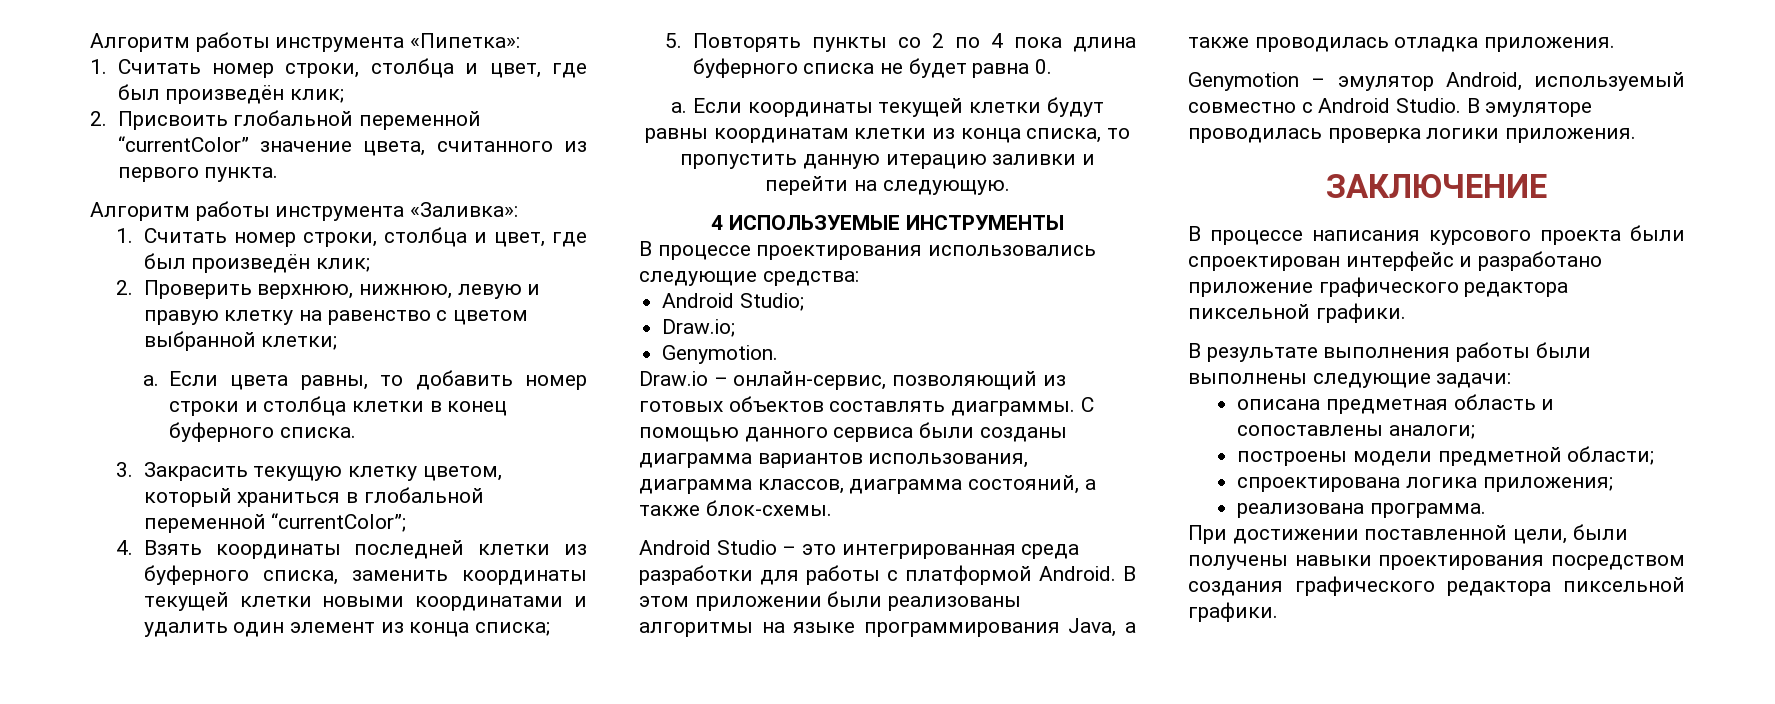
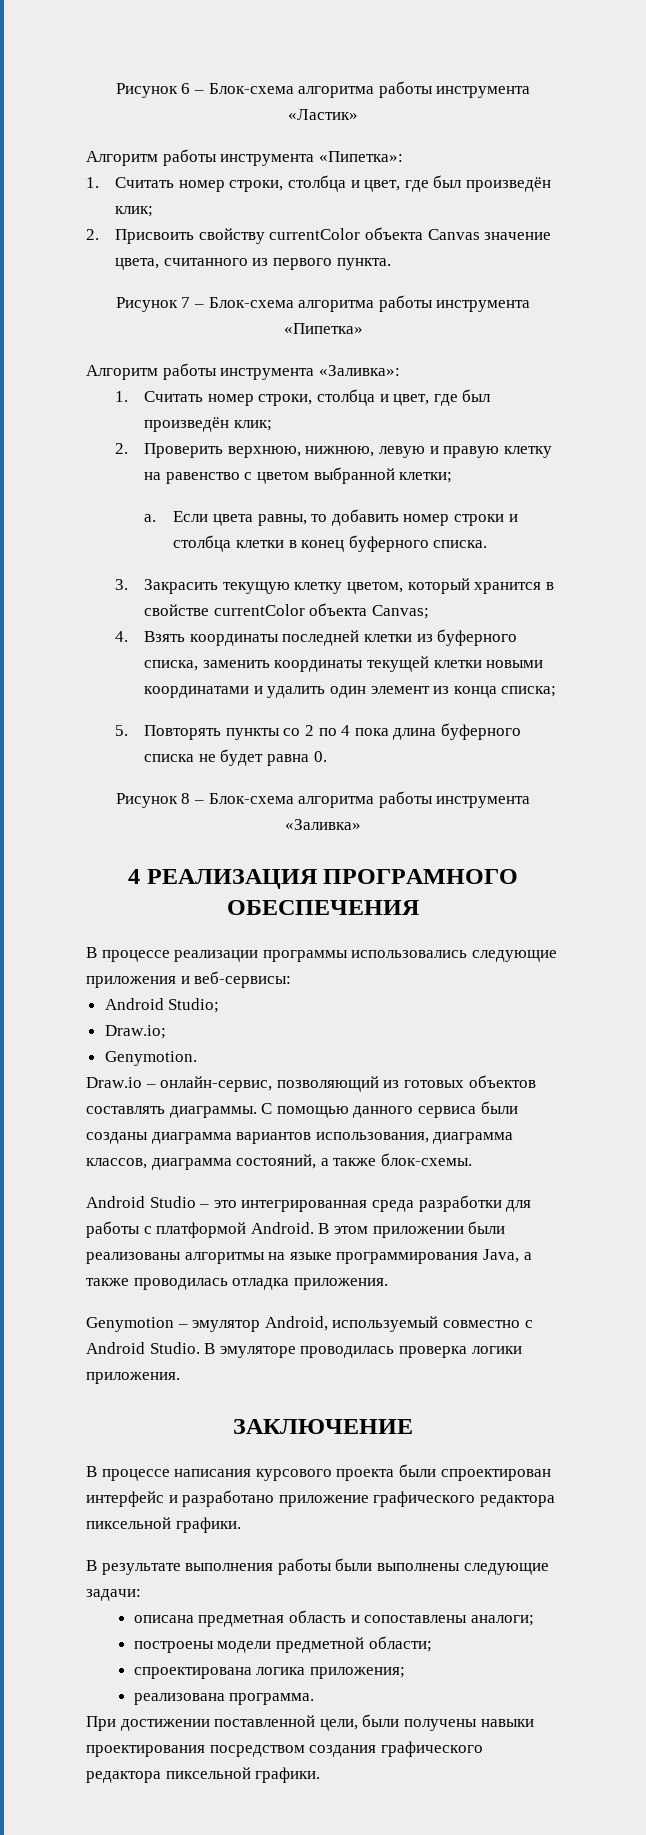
+ Рисунок 6 – Блок-схема алгоритма работы инструмента «Ластик»
- 2. Присвоить глобальной переменной “currentColor” значение цвета, считанного из первого пункта.
+ 2. Присвоить свойству currentColor объекта Canvas значение цвета, считанного из первого пункта.
+ Рисунок 7 – Блок-схема алгоритма работы инструмента «Пипетка»
- 3. Закрасить текущую клетку цветом, который храниться в глобальной переменной “currentColor”;
+ 3. Закрасить текущую клетку цветом, который хранится в свойстве currentColor объекта Canvas;
- a. Если координаты текущей клетки будут равны координатам клетки из конца списка, то пропустить данную итерацию заливки и перейти на следующую.
- 4 ИСПОЛЬЗУЕМЫЕ ИНСТРУМЕНТЫ
- В процессе проектирования использовались следующие средства:
+ Рисунок 8 – Блок-схема алгоритма работы инструмента «Заливка»
+ 4 РЕАЛИЗАЦИЯ ПРОГРАМНОГО ОБЕСПЕЧЕНИЯ
+ В процессе реализации программы использовались следующие приложения и веб-сервисы:

